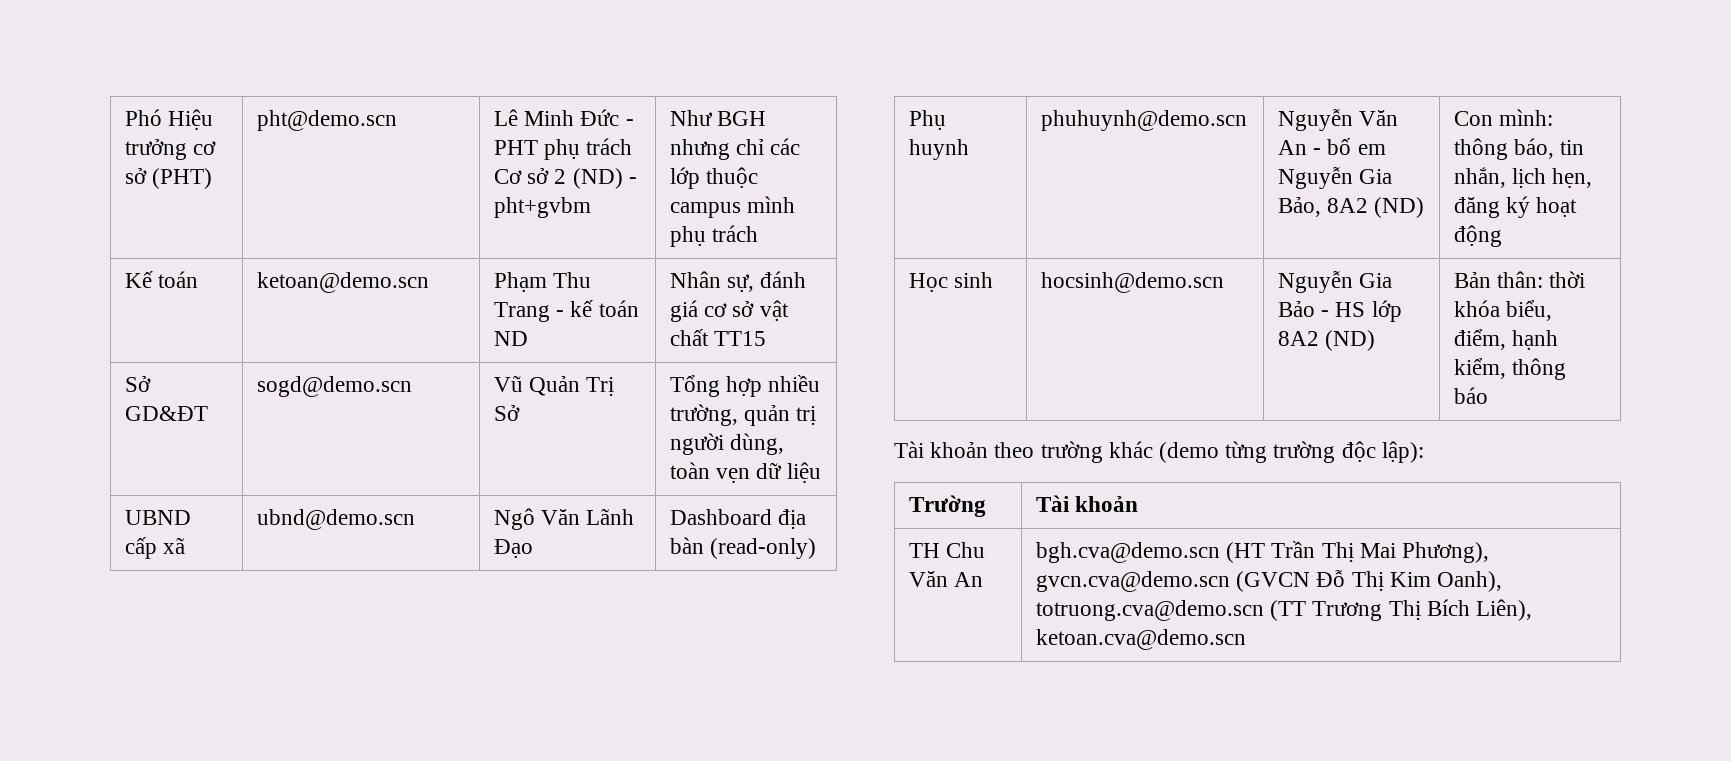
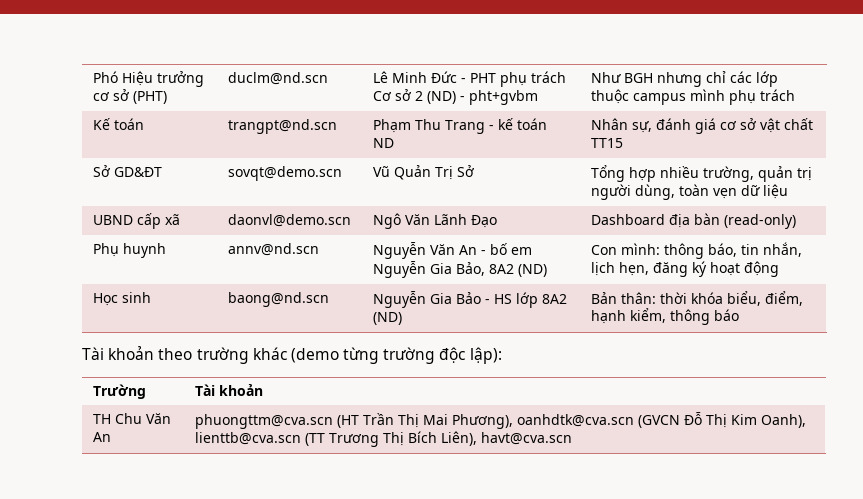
- Phó Hiệu trưởng cơ sở (PHT) | pht@demo.scn | Lê Minh Đức - PHT phụ trách Cơ sở 2 (ND) - pht+gvbm | Như BGH nhưng chỉ các lớp thuộc campus mình phụ trách
+ Phó Hiệu trưởng cơ sở (PHT) | duclm@nd.scn | Lê Minh Đức - PHT phụ trách Cơ sở 2 (ND) - pht+gvbm | Như BGH nhưng chỉ các lớp thuộc campus mình phụ trách
- Kế toán | ketoan@demo.scn | Phạm Thu Trang - kế toán ND | Nhân sự, đánh giá cơ sở vật chất TT15
+ Kế toán | trangpt@nd.scn | Phạm Thu Trang - kế toán ND | Nhân sự, đánh giá cơ sở vật chất TT15
- Sở GD&ĐT | sogd@demo.scn | Vũ Quản Trị Sở | Tổng hợp nhiều trường, quản trị người dùng, toàn vẹn dữ liệu
+ Sở GD&ĐT | sovqt@demo.scn | Vũ Quản Trị Sở | Tổng hợp nhiều trường, quản trị người dùng, toàn vẹn dữ liệu
- UBND cấp xã | ubnd@demo.scn | Ngô Văn Lãnh Đạo | Dashboard địa bàn (read-only)
+ UBND cấp xã | daonvl@demo.scn | Ngô Văn Lãnh Đạo | Dashboard địa bàn (read-only)
- Phụ huynh | phuhuynh@demo.scn | Nguyễn Văn An - bố em Nguyễn Gia Bảo, 8A2 (ND) | Con mình: thông báo, tin nhắn, lịch hẹn, đăng ký hoạt động
+ Phụ huynh | annv@nd.scn | Nguyễn Văn An - bố em Nguyễn Gia Bảo, 8A2 (ND) | Con mình: thông báo, tin nhắn, lịch hẹn, đăng ký hoạt động
- Học sinh | hocsinh@demo.scn | Nguyễn Gia Bảo - HS lớp 8A2 (ND) | Bản thân: thời khóa biểu, điểm, hạnh kiểm, thông báo
+ Học sinh | baong@nd.scn | Nguyễn Gia Bảo - HS lớp 8A2 (ND) | Bản thân: thời khóa biểu, điểm, hạnh kiểm, thông báo
- TH Chu Văn An | bgh.cva@demo.scn (HT Trần Thị Mai Phương), gvcn.cva@demo.scn (GVCN Đỗ Thị Kim Oanh), totruong.cva@demo.scn (TT Trương Thị Bích Liên), ketoan.cva@demo.scn
+ TH Chu Văn An | phuongttm@cva.scn (HT Trần Thị Mai Phương), oanhdtk@cva.scn (GVCN Đỗ Thị Kim Oanh), lienttb@cva.scn (TT Trương Thị Bích Liên), havt@cva.scn

